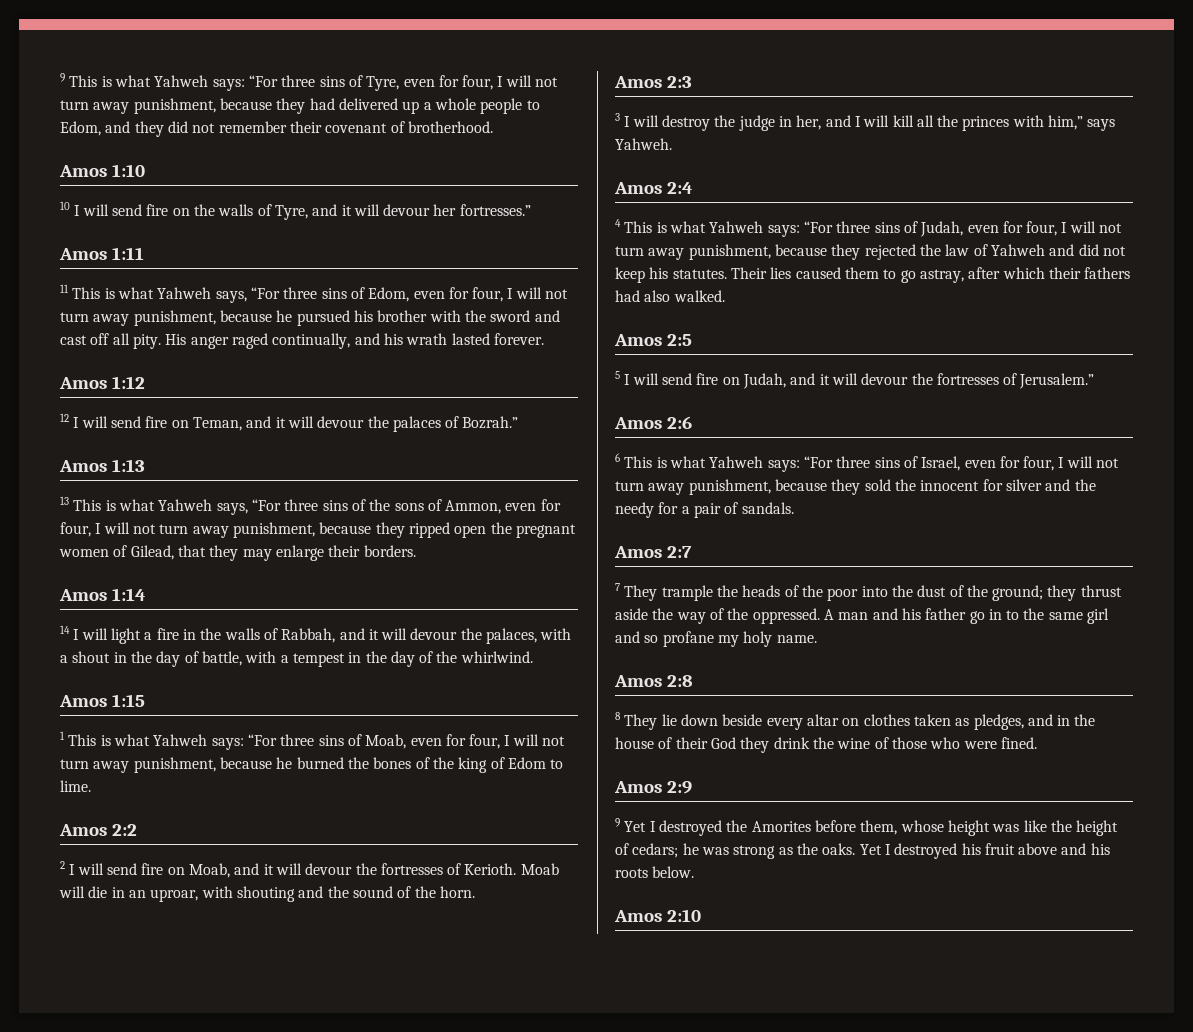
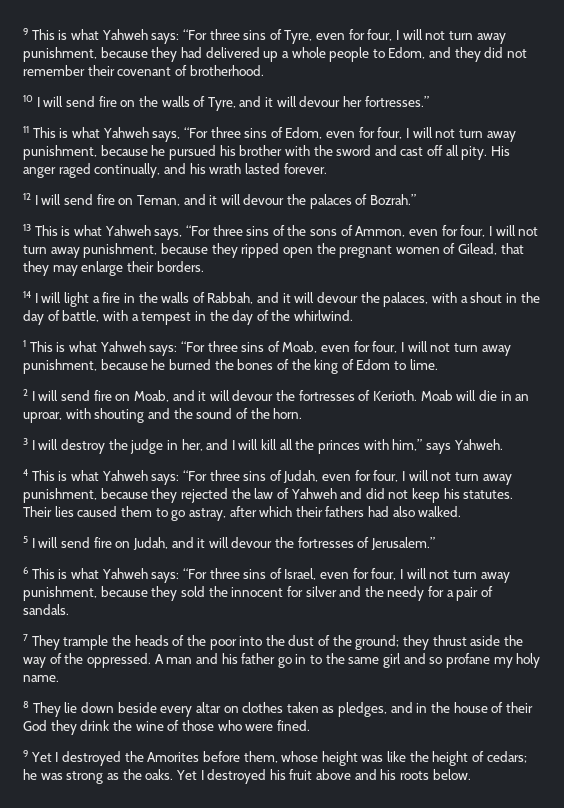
- Amos 1:10
- Amos 1:11
- Amos 1:12
- Amos 1:13
- Amos 1:14
- Amos 1:15
- Amos 2:2
- Amos 2:3
- Amos 2:4
- Amos 2:5
- Amos 2:6
- Amos 2:7
- Amos 2:8
- Amos 2:9
- Amos 2:10

